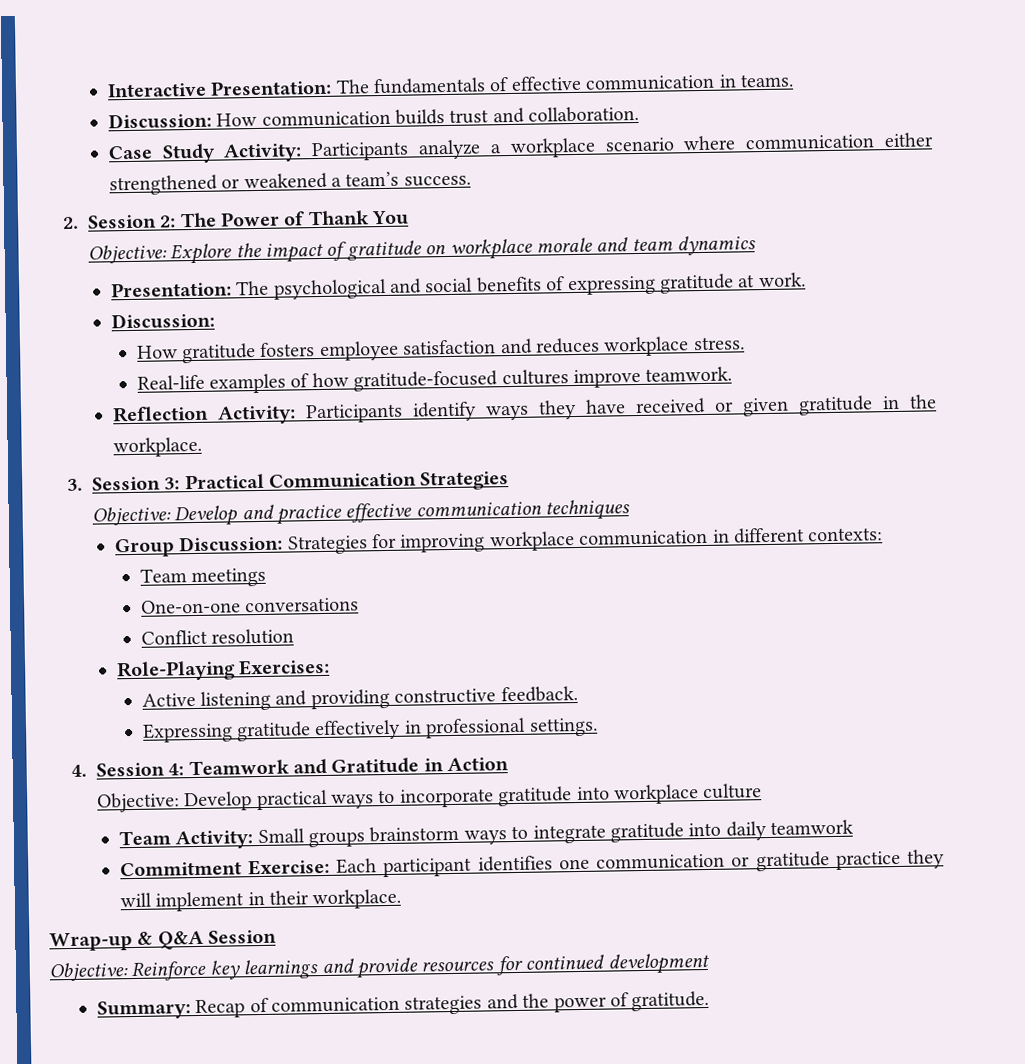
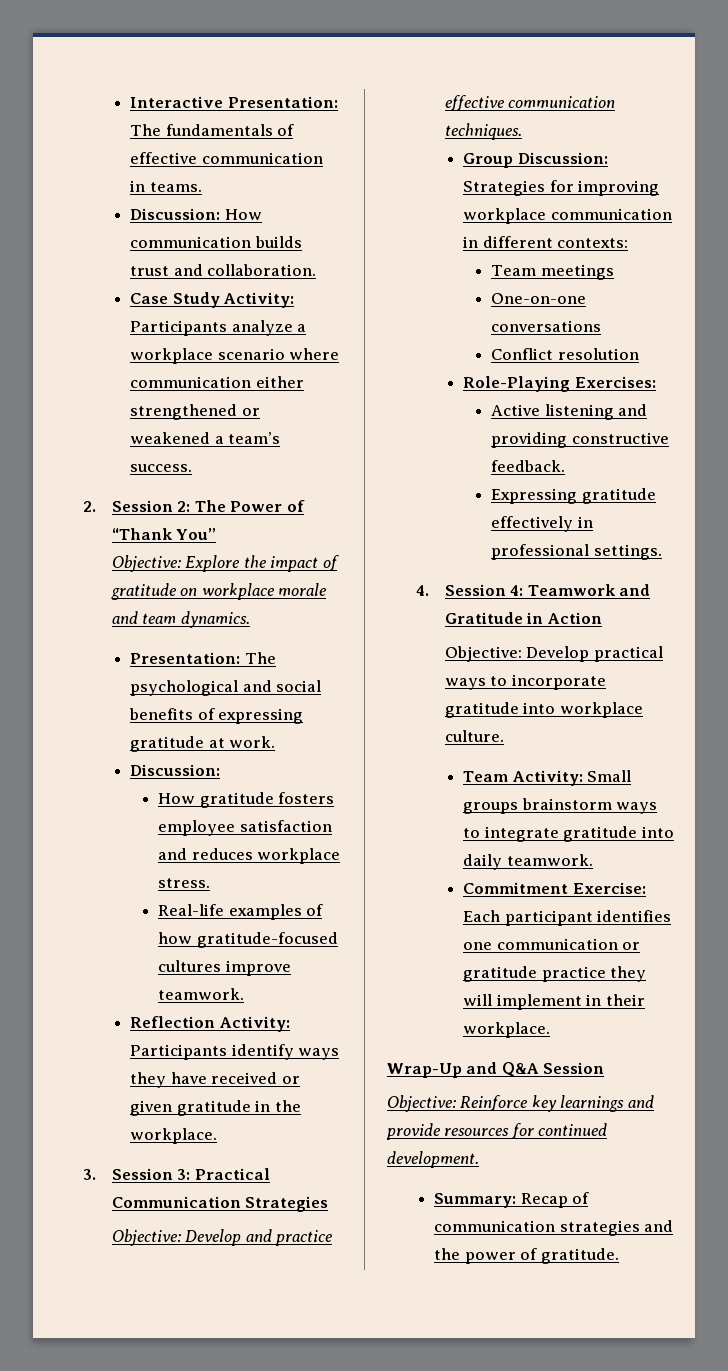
- 2. Session 2: The Power of Thank You
+ 2. Session 2: The Power of “Thank You”
- Objective: Explore the impact of gratitude on workplace morale and team dynamics
+ Objective: Explore the impact of gratitude on workplace morale and team dynamics.
- Objective: Develop and practice effective communication techniques
+ Objective: Develop and practice effective communication techniques.
- Objective: Develop practical ways to incorporate gratitude into workplace culture
+ Objective: Develop practical ways to incorporate gratitude into workplace culture.
- Team Activity: Small groups brainstorm ways to integrate gratitude into daily teamwork
+ Team Activity: Small groups brainstorm ways to integrate gratitude into daily teamwork.
- Wrap-up & Q&A Session
+ Wrap-Up and Q&A Session
- Objective: Reinforce key learnings and provide resources for continued development
+ Objective: Reinforce key learnings and provide resources for continued development.

